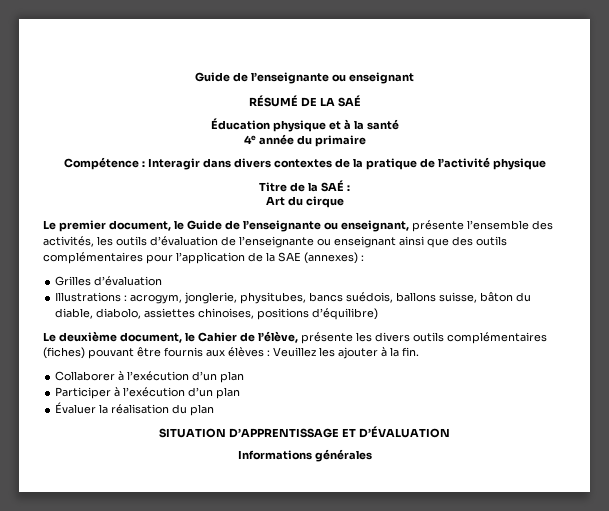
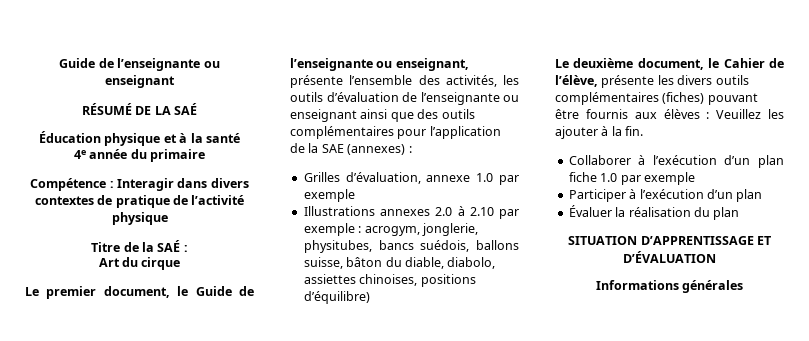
- Compétence : Interagir dans divers contextes de la pratique de l’activité physique
+ Compétence : Interagir dans divers contextes de pratique de l’activité physique
- Grilles d’évaluation
- Illustrations : acrogym, jonglerie, physitubes, bancs suédois, ballons suisse, bâton du diable, diabolo, assiettes chinoises, positions d’équilibre)
+ Grilles d’évaluation, annexe 1.0 par exemple
+ Illustrations annexes 2.0 à 2.10 par exemple : acrogym, jonglerie, physitubes, bancs suédois, ballons suisse, bâton du diable, diabolo, assiettes chinoises, positions d’équilibre)
- Collaborer à l’exécution d’un plan
+ Collaborer à l’exécution d’un plan fiche 1.0 par exemple

